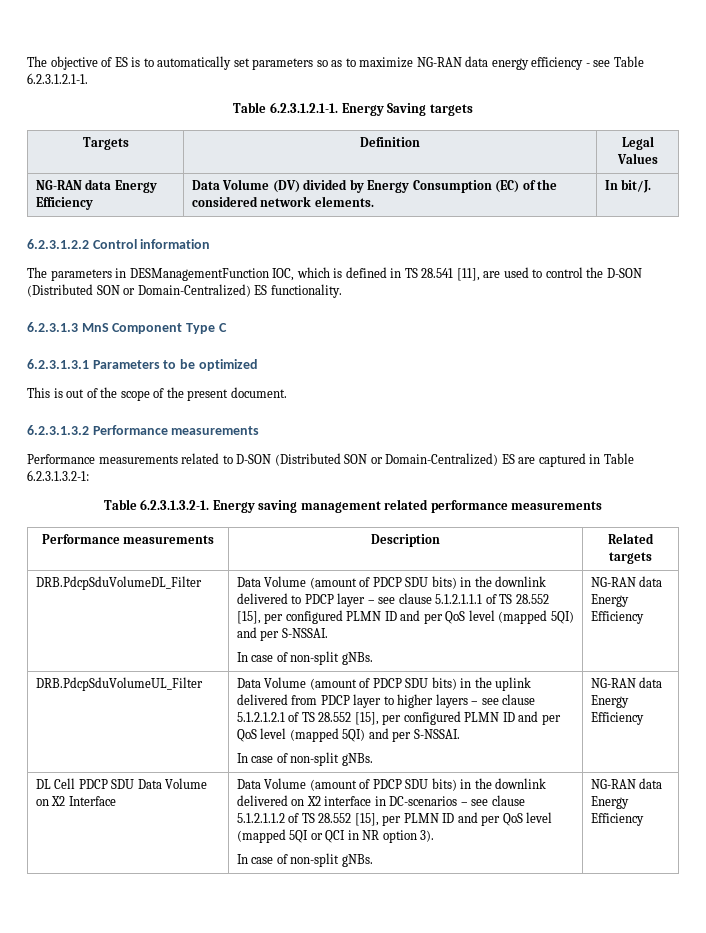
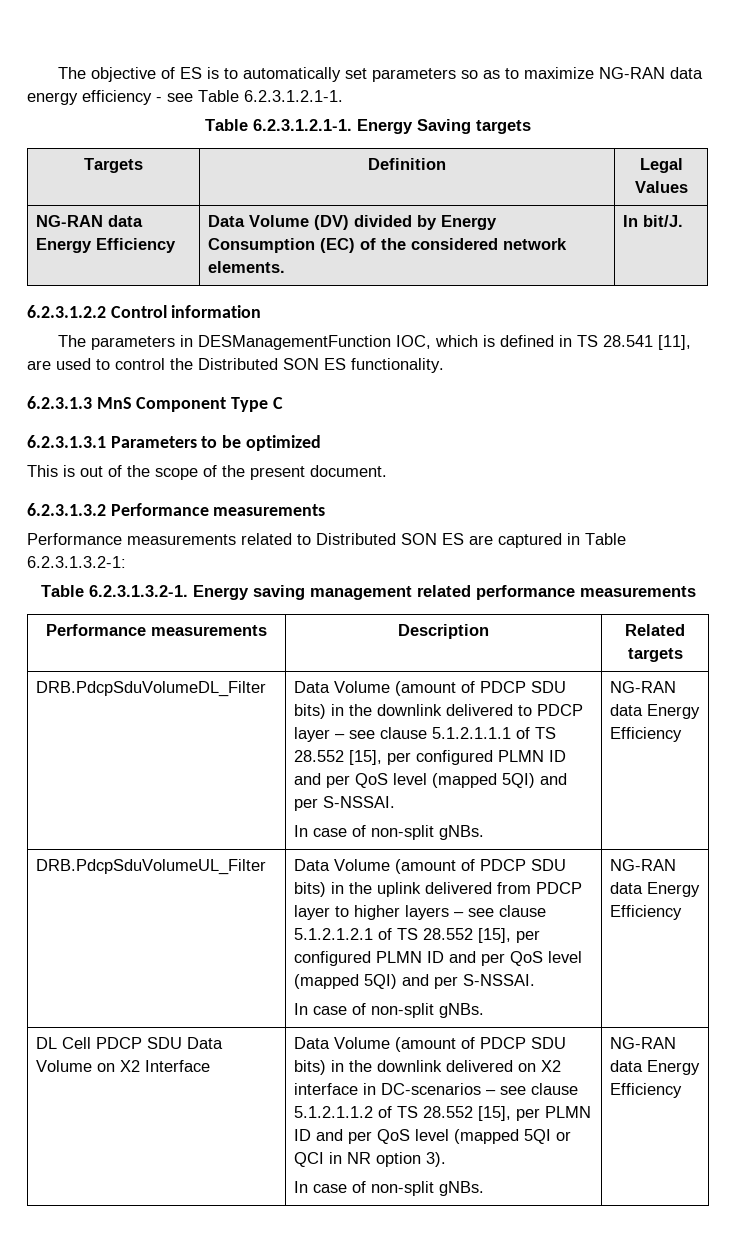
- The parameters in DESManagementFunction IOC, which is defined in TS 28.541 [11], are used to control the D-SON (Distributed SON or Domain-Centralized) ES functionality.
+ The parameters in DESManagementFunction IOC, which is defined in TS 28.541 [11], are used to control the Distributed SON ES functionality.
- Performance measurements related to D-SON (Distributed SON or Domain-Centralized) ES are captured in Table 6.2.3.1.3.2-1:
+ Performance measurements related to Distributed SON ES are captured in Table 6.2.3.1.3.2-1:

